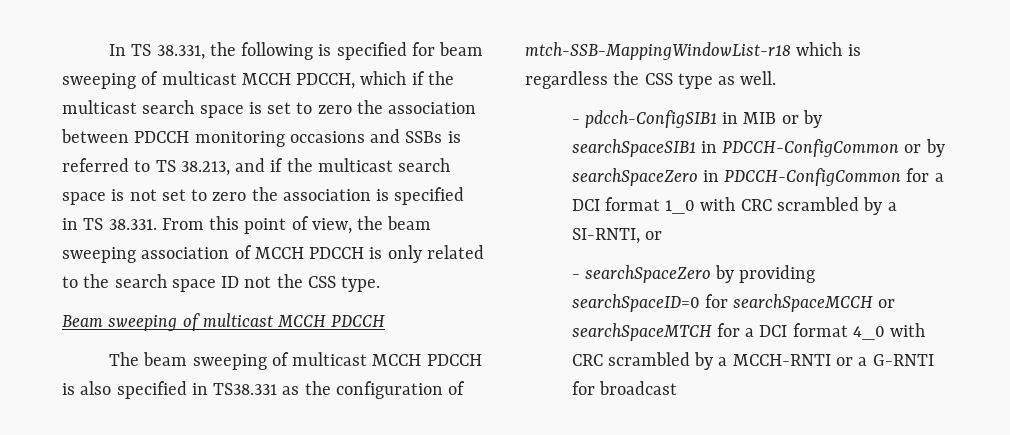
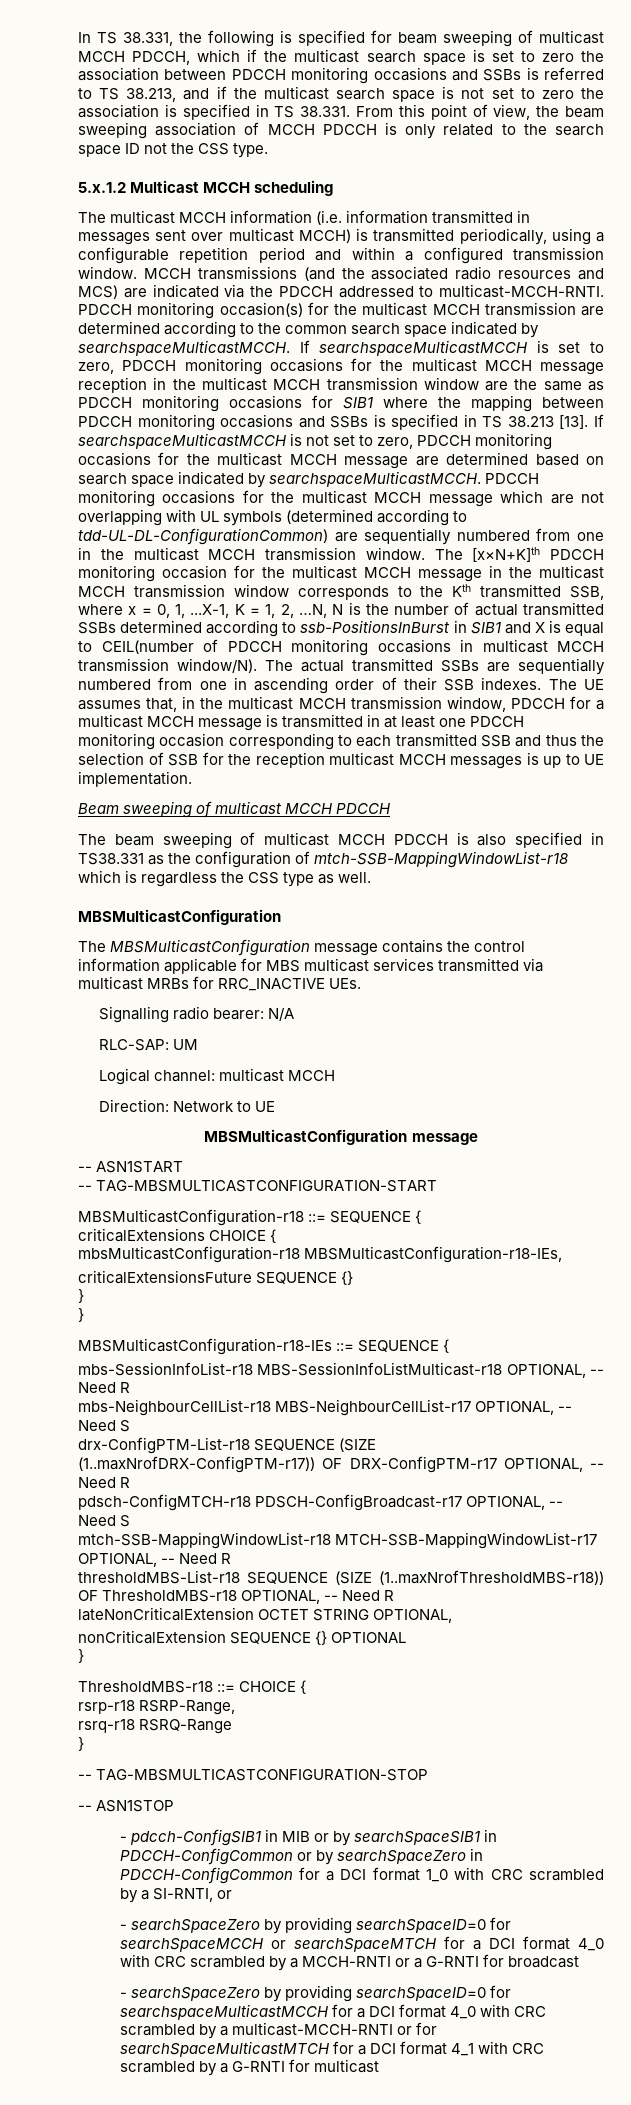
+ 5.x.1.2 Multicast MCCH scheduling
+ The multicast MCCH information (i.e. information transmitted in messages sent over multicast MCCH) is transmitted periodically, using a configurable repetition period and within a configured transmission window. MCCH transmissions (and the associated radio resources and MCS) are indicated via the PDCCH addressed to multicast-MCCH-RNTI. PDCCH monitoring occasion(s) for the multicast MCCH transmission are determined according to the common search space indicated by searchspaceMulticastMCCH. If searchspaceMulticastMCCH is set to zero, PDCCH monitoring occasions for the multicast MCCH message reception in the multicast MCCH transmission window are the same as PDCCH monitoring occasions for SIB1 where the mapping between PDCCH monitoring occasions and SSBs is specified in TS 38.213 [13]. If searchspaceMulticastMCCH is not set to zero, PDCCH monitoring occasions for the multicast MCCH message are determined based on search space indicated by searchspaceMulticastMCCH. PDCCH monitoring occasions for the multicast MCCH message which are not overlapping with UL symbols (determined according to tdd-UL-DL-ConfigurationCommon) are sequentially numbered from one in the multicast MCCH transmission window. The [x×N+K]th PDCCH monitoring occasion for the multicast MCCH message in the multicast MCCH transmission window corresponds to the Kth transmitted SSB, where x = 0, 1, ...X-1, K = 1, 2, …N, N is the number of actual transmitted SSBs determined according to ssb-PositionsInBurst in SIB1 and X is equal to CEIL(number of PDCCH monitoring occasions in multicast MCCH transmission window/N). The actual transmitted SSBs are sequentially numbered from one in ascending order of their SSB indexes. The UE assumes that, in the multicast MCCH transmission window, PDCCH for a multicast MCCH message is transmitted in at least one PDCCH monitoring occasion corresponding to each transmitted SSB and thus the selection of SSB for the reception multicast MCCH messages is up to UE implementation.
  The beam sweeping of multicast MCCH PDCCH is also specified in TS38.331 as the configuration of mtch-SSB-MappingWindowList-r18 which is regardless the CSS type as well.
+ MBSMulticastConfiguration
+ The MBSMulticastConfiguration message contains the control information applicable for MBS multicast services transmitted via multicast MRBs for RRC_INACTIVE UEs.
+ Signalling radio bearer: N/A
+ RLC-SAP: UM
+ Logical channel: multicast MCCH
+ Direction: Network to UE
+ MBSMulticastConfiguration message
+ -- ASN1START
+ -- TAG-MBSMULTICASTCONFIGURATION-START
+ MBSMulticastConfiguration-r18 ::= SEQUENCE {
+ criticalExtensions CHOICE {
+ mbsMulticastConfiguration-r18 MBSMulticastConfiguration-r18-IEs,
+ criticalExtensionsFuture SEQUENCE {}
+ }
+ }
+ MBSMulticastConfiguration-r18-IEs ::= SEQUENCE {
+ mbs-SessionInfoList-r18 MBS-SessionInfoListMulticast-r18 OPTIONAL, -- Need R
+ mbs-NeighbourCellList-r18 MBS-NeighbourCellList-r17 OPTIONAL, -- Need S
+ drx-ConfigPTM-List-r18 SEQUENCE (SIZE (1..maxNrofDRX-ConfigPTM-r17)) OF DRX-ConfigPTM-r17 OPTIONAL, -- Need R
+ pdsch-ConfigMTCH-r18 PDSCH-ConfigBroadcast-r17 OPTIONAL, -- Need S
+ mtch-SSB-MappingWindowList-r18 MTCH-SSB-MappingWindowList-r17 OPTIONAL, -- Need R
+ thresholdMBS-List-r18 SEQUENCE (SIZE (1..maxNrofThresholdMBS-r18)) OF ThresholdMBS-r18 OPTIONAL, -- Need R
+ lateNonCriticalExtension OCTET STRING OPTIONAL,
+ nonCriticalExtension SEQUENCE {} OPTIONAL
+ }
+ ThresholdMBS-r18 ::= CHOICE {
+ rsrp-r18 RSRP-Range,
+ rsrq-r18 RSRQ-Range
+ }
+ -- TAG-MBSMULTICASTCONFIGURATION-STOP
+ -- ASN1STOP
+ - searchSpaceZero by providing searchSpaceID=0 for searchspaceMulticastMCCH for a DCI format 4_0 with CRC scrambled by a multicast-MCCH-RNTI or for searchSpaceMulticastMTCH for a DCI format 4_1 with CRC scrambled by a G-RNTI for multicast

